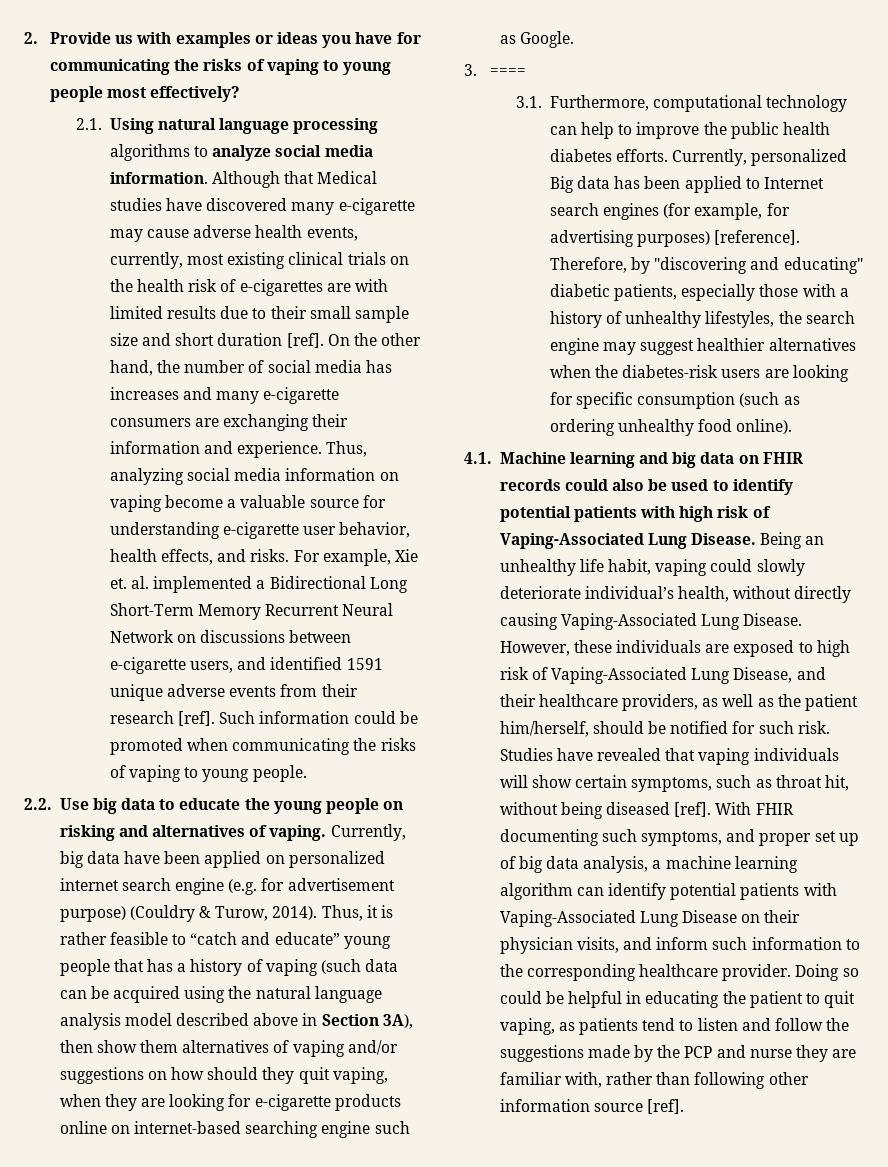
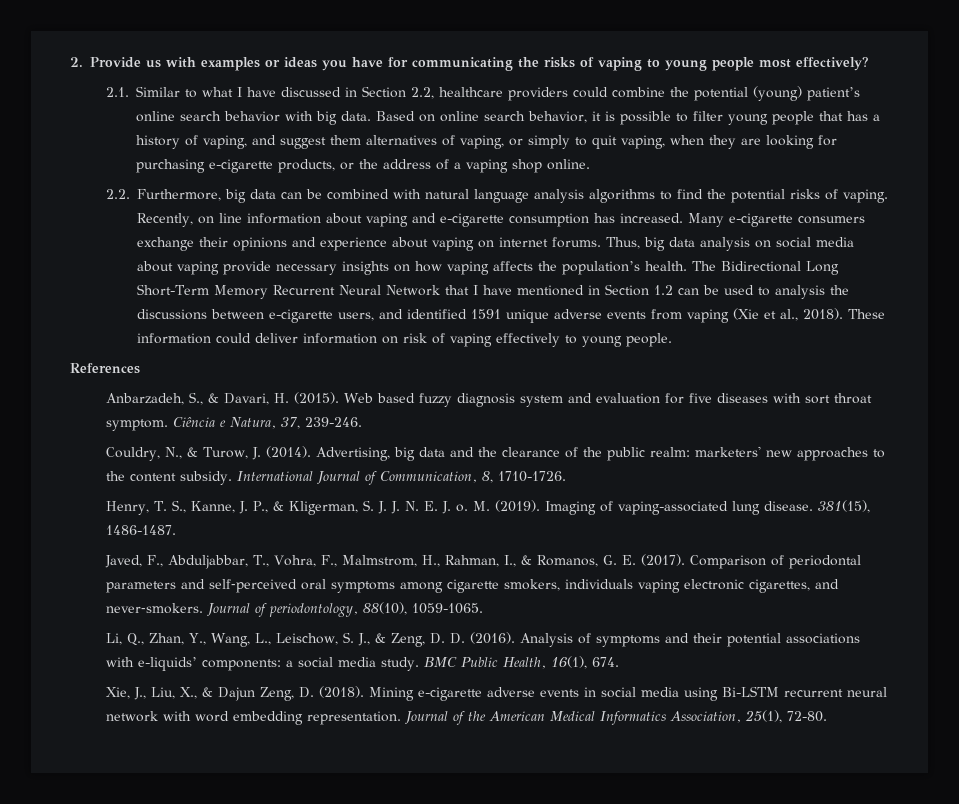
- 2.1. Using natural language processing algorithms to analyze social media information. Although that Medical studies have discovered many e-cigarette may cause adverse health events, currently, most existing clinical trials on the health risk of e-cigarettes are with limited results due to their small sample size and short duration [ref]. On the other hand, the number of social media has increases and many e-cigarette consumers are exchanging their information and experience. Thus, analyzing social media information on vaping become a valuable source for understanding e-cigarette user behavior, health effects, and risks. For example, Xie et. al. implemented a Bidirectional Long Short-Term Memory Recurrent Neural Network on discussions between e-cigarette users, and identified 1591 unique adverse events from their research [ref]. Such information could be promoted when communicating the risks of vaping to young people.
+ 2.1. Similar to what I have discussed in Section 2.2, healthcare providers could combine the potential (young) patient’s online search behavior with big data. Based on online search behavior, it is possible to filter young people that has a history of vaping, and suggest them alternatives of vaping, or simply to quit vaping, when they are looking for purchasing e-cigarette products, or the address of a vaping shop online.
+ 2.2. Furthermore, big data can be combined with natural language analysis algorithms to find the potential risks of vaping. Recently, on line information about vaping and e-cigarette consumption has increased. Many e-cigarette consumers exchange their opinions and experience about vaping on internet forums. Thus, big data analysis on social media about vaping provide necessary insights on how vaping affects the population’s health. The Bidirectional Long Short-Term Memory Recurrent Neural Network that I have mentioned in Section 1.2 can be used to analysis the discussions between e-cigarette users, and identified 1591 unique adverse events from vaping (Xie et al., 2018). These information could deliver information on risk of vaping effectively to young people.
- 2.2. Use big data to educate the young people on risking and alternatives of vaping. Currently, big data have been applied on personalized internet search engine (e.g. for advertisement purpose) (Couldry & Turow, 2014). Thus, it is rather feasible to “catch and educate” young people that has a history of vaping (such data can be acquired using the natural language analysis model described above in Section 3A), then show them alternatives of vaping and/or suggestions on how should they quit vaping, when they are looking for e-cigarette products online on internet-based searching engine such as Google.
- 3. ====
- 3.1. Furthermore, computational technology can help to improve the public health diabetes efforts. Currently, personalized Big data has been applied to Internet search engines (for example, for advertising purposes) [reference]. Therefore, by "discovering and educating" diabetic patients, especially those with a history of unhealthy lifestyles, the search engine may suggest healthier alternatives when the diabetes-risk users are looking for specific consumption (such as ordering unhealthy food online).
- 4.1. Machine learning and big data on FHIR records could also be used to identify potential patients with high risk of Vaping-Associated Lung Disease. Being an unhealthy life habit, vaping could slowly deteriorate individual’s health, without directly causing Vaping-Associated Lung Disease. However, these individuals are exposed to high risk of Vaping-Associated Lung Disease, and their healthcare providers, as well as the patient him/herself, should be notified for such risk. Studies have revealed that vaping individuals will show certain symptoms, such as throat hit, without being diseased [ref]. With FHIR documenting such symptoms, and proper set up of big data analysis, a machine learning algorithm can identify potential patients with Vaping-Associated Lung Disease on their physician visits, and inform such information to the corresponding healthcare provider. Doing so could be helpful in educating the patient to quit vaping, as patients tend to listen and follow the suggestions made by the PCP and nurse they are familiar with, rather than following other information source [ref].
+ References
+ Anbarzadeh, S., & Davari, H. (2015). Web based fuzzy diagnosis system and evaluation for five diseases with sort throat symptom. Ciência e Natura, 37, 239-246.
+ Couldry, N., & Turow, J. (2014). Advertising, big data and the clearance of the public realm: marketers' new approaches to the content subsidy. International Journal of Communication, 8, 1710-1726.
+ Henry, T. S., Kanne, J. P., & Kligerman, S. J. J. N. E. J. o. M. (2019). Imaging of vaping-associated lung disease. 381(15), 1486-1487.
+ Javed, F., Abduljabbar, T., Vohra, F., Malmstrom, H., Rahman, I., & Romanos, G. E. (2017). Comparison of periodontal parameters and self‐perceived oral symptoms among cigarette smokers, individuals vaping electronic cigarettes, and never‐smokers. Journal of periodontology, 88(10), 1059-1065.
+ Li, Q., Zhan, Y., Wang, L., Leischow, S. J., & Zeng, D. D. (2016). Analysis of symptoms and their potential associations with e-liquids’ components: a social media study. BMC Public Health, 16(1), 674.
+ Xie, J., Liu, X., & Dajun Zeng, D. (2018). Mining e-cigarette adverse events in social media using Bi-LSTM recurrent neural network with word embedding representation. Journal of the American Medical Informatics Association, 25(1), 72-80.

